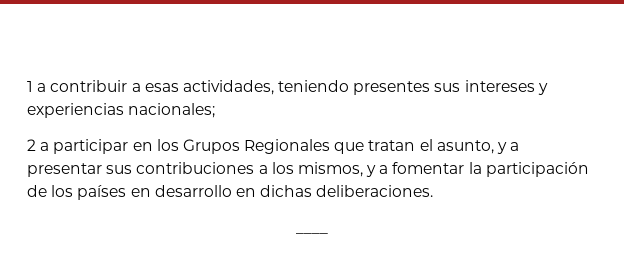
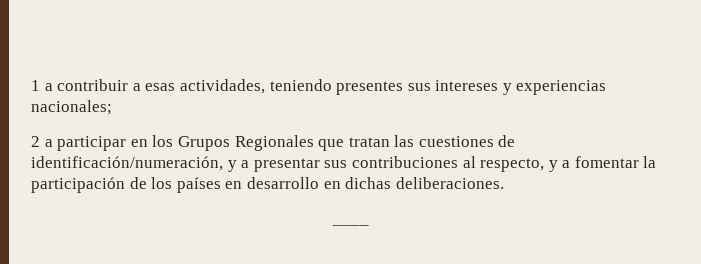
- 2 a participar en los Grupos Regionales que tratan el asunto, y a presentar sus contribuciones a los mismos, y a fomentar la participación de los países en desarrollo en dichas deliberaciones.
+ 2 a participar en los Grupos Regionales que tratan las cuestiones de identificación/numeración, y a presentar sus contribuciones al respecto, y a fomentar la participación de los países en desarrollo en dichas deliberaciones.

